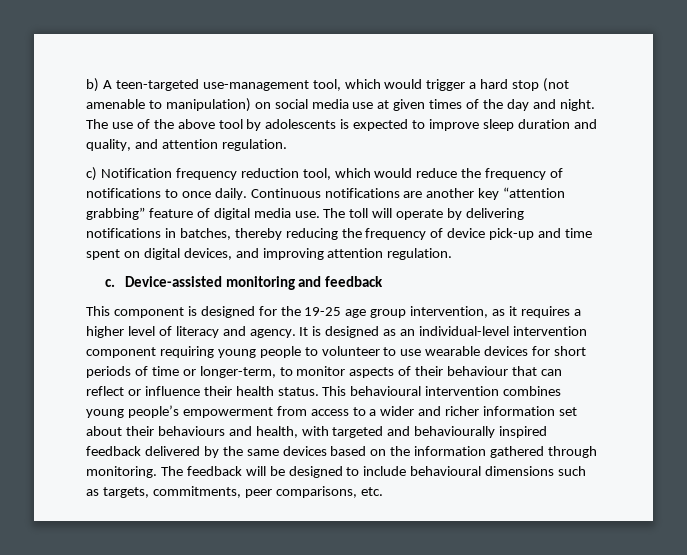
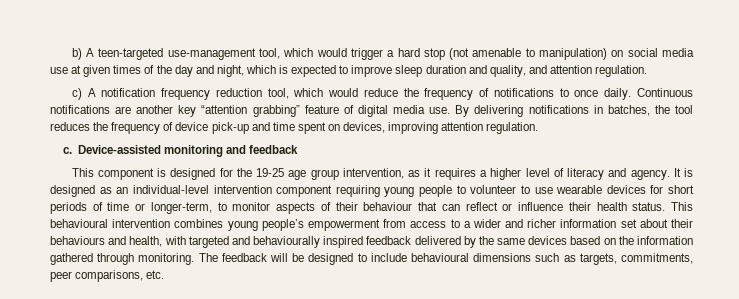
- b) A teen-targeted use-management tool, which would trigger a hard stop (not amenable to manipulation) on social media use at given times of the day and night. The use of the above tool by adolescents is expected to improve sleep duration and quality, and attention regulation.
+ b) A teen-targeted use-management tool, which would trigger a hard stop (not amenable to manipulation) on social media use at given times of the day and night, which is expected to improve sleep duration and quality, and attention regulation.
- c) Notification frequency reduction tool, which would reduce the frequency of notifications to once daily.
+ c) A notification frequency reduction tool, which would reduce the frequency of notifications to once daily.
- The toll will operate by delivering notifications in batches, thereby reducing the frequency of device pick-up and time spent on digital devices, and improving attention regulation.
+ By delivering notifications in batches, the tool reduces the frequency of device pick-up and time spent on devices, improving attention regulation.

